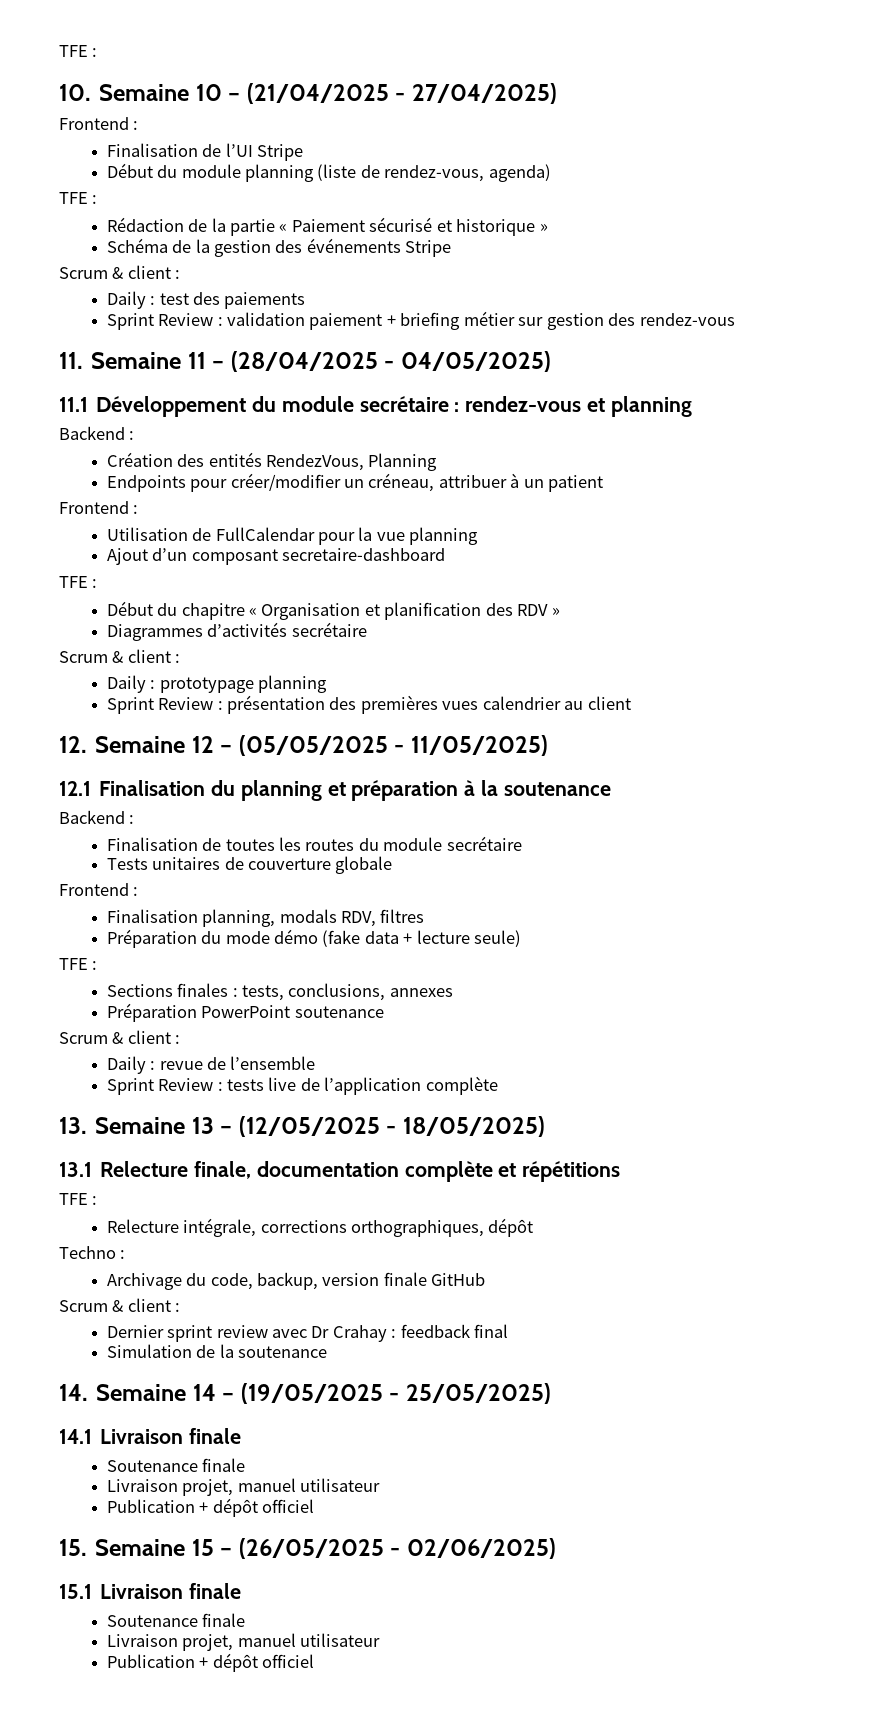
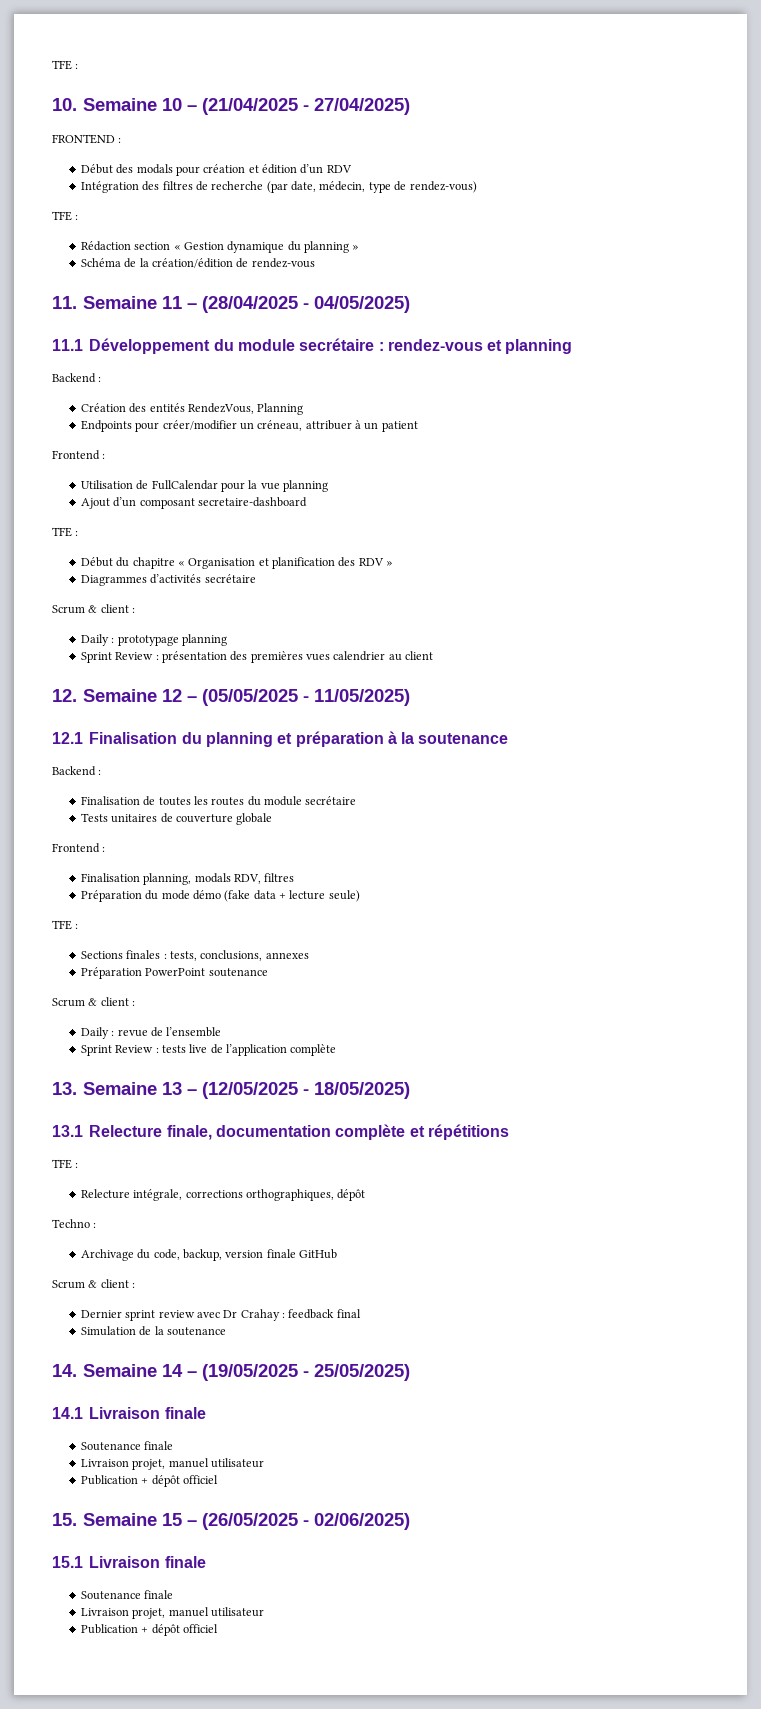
  10. Semaine 10 – (21/04/2025 - 27/04/2025)
- Frontend :
- Finalisation de l’UI Stripe
- Début du module planning (liste de rendez-vous, agenda)
+ FRONTEND :
+ Début des modals pour création et édition d’un RDV
+ Intégration des filtres de recherche (par date, médecin, type de rendez-vous)
  TFE :
- Rédaction de la partie « Paiement sécurisé et historique »
- Schéma de la gestion des événements Stripe
- Scrum & client :
- Daily : test des paiements
- Sprint Review : validation paiement + briefing métier sur gestion des rendez-vous
+ Rédaction section « Gestion dynamique du planning »
+ Schéma de la création/édition de rendez-vous

